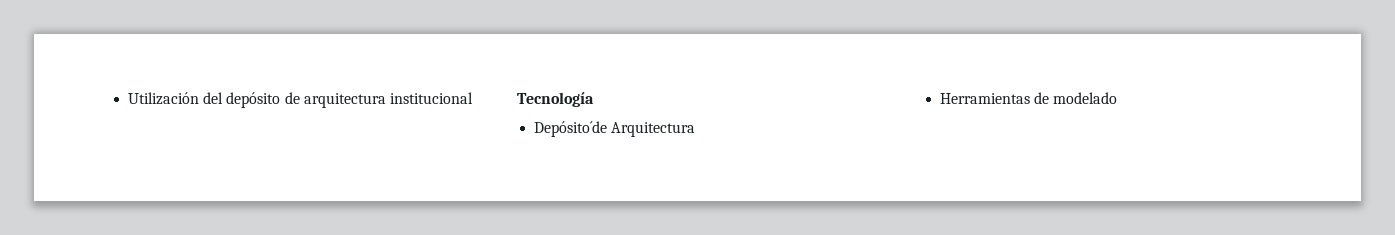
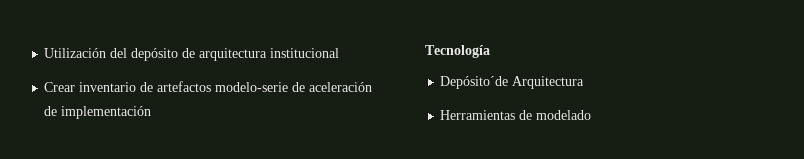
+ Crear inventario de artefactos modelo-serie de aceleración de implementación

